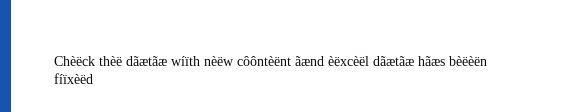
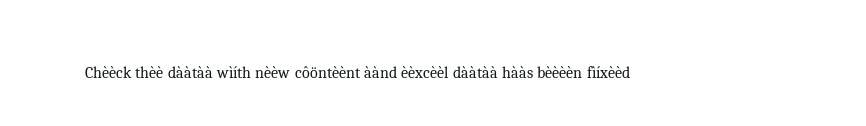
- Chèëck thèë dãætãæ wíïth nèëw côôntèënt ãænd èëxcèël dãætãæ hãæs bèëèën fíïxèëd
+ Chèèck thèè dààtàà wìíth nèèw côöntèènt àànd èèxcèèl dààtàà hààs bèèèèn fìíxèèd

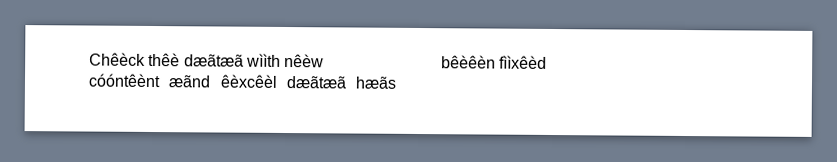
- Chèèck thèè dààtàà wìíth nèèw côöntèènt àànd èèxcèèl dààtàà hààs bèèèèn fìíxèèd
+ Chêèck thêè dæãtæã wììth nêèw cóóntêènt æãnd êèxcêèl dæãtæã hæãs bêèêèn fììxêèd

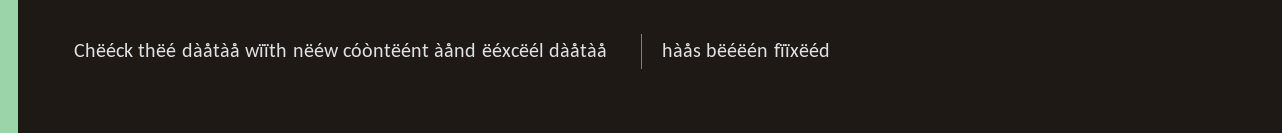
- Chêèck thêè dæãtæã wììth nêèw cóóntêènt æãnd êèxcêèl dæãtæã hæãs bêèêèn fììxêèd
+ Chëéck thëé dàåtàå wïïth nëéw cóòntëént àånd ëéxcëél dàåtàå hàås bëéëén fïïxëéd

